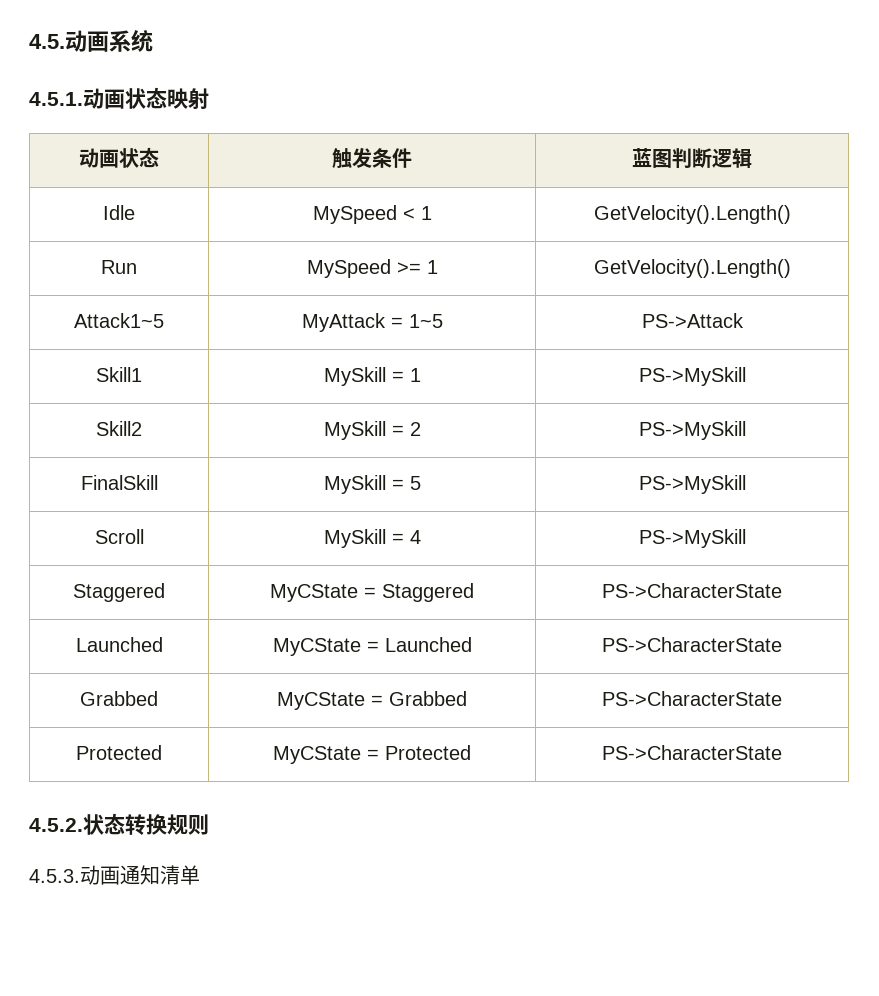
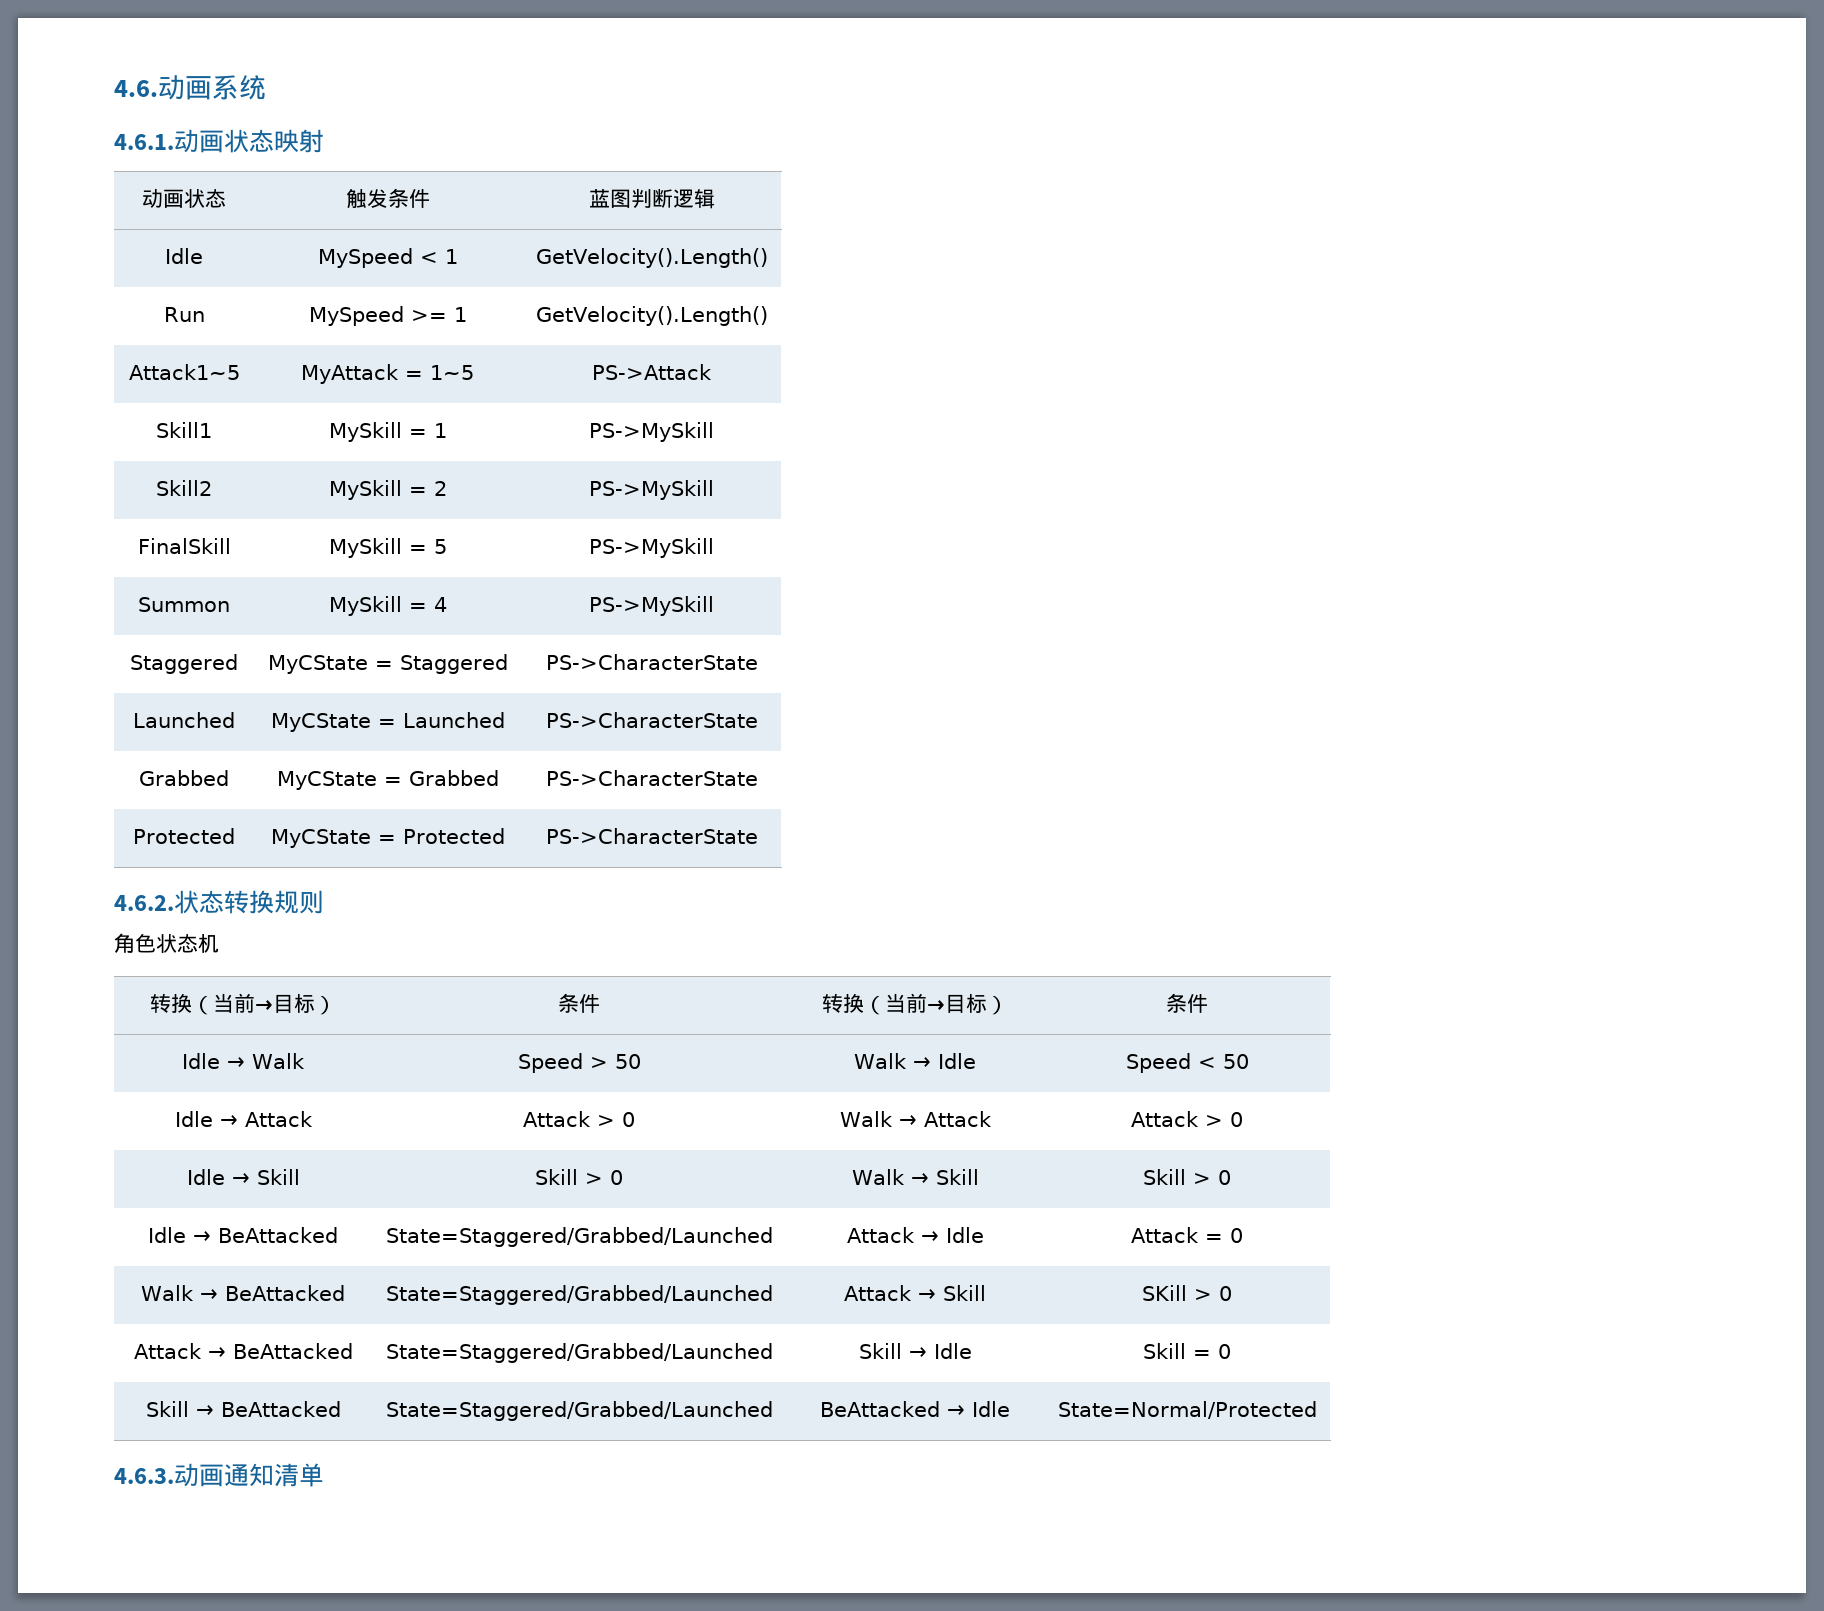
- 4.5.动画系统
+ 4.6.动画系统
- 4.5.1.动画状态映射
+ 4.6.1.动画状态映射
- Scroll | MySkill = 4 | PS->MySkill
+ Summon | MySkill = 4 | PS->MySkill
- 4.5.2.状态转换规则
+ 4.6.2.状态转换规则
- 4.5.3.动画通知清单
+ 角色状态机
+ 转换（当前→目标） | 条件 | 转换（当前→目标） | 条件
+ Idle → Walk | Speed > 50 | Walk → Idle | Speed < 50
+ Idle → Attack | Attack > 0 | Walk → Attack | Attack > 0
+ Idle → Skill | Skill > 0 | Walk → Skill | Skill > 0
+ Idle → BeAttacked | State=Staggered/Grabbed/Launched | Attack → Idle | Attack = 0
+ Walk → BeAttacked | State=Staggered/Grabbed/Launched | Attack → Skill | SKill > 0
+ Attack → BeAttacked | State=Staggered/Grabbed/Launched | Skill → Idle | Skill = 0
+ Skill → BeAttacked | State=Staggered/Grabbed/Launched | BeAttacked → Idle | State=Normal/Protected
+ 4.6.3.动画通知清单

